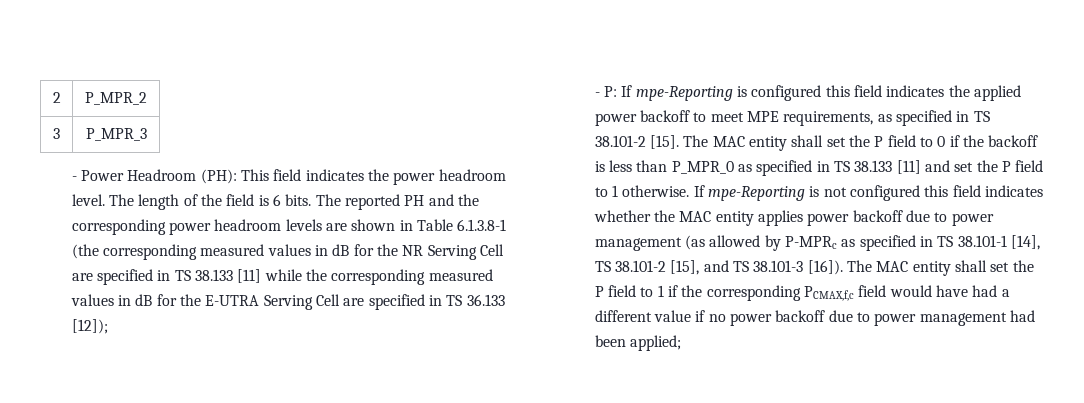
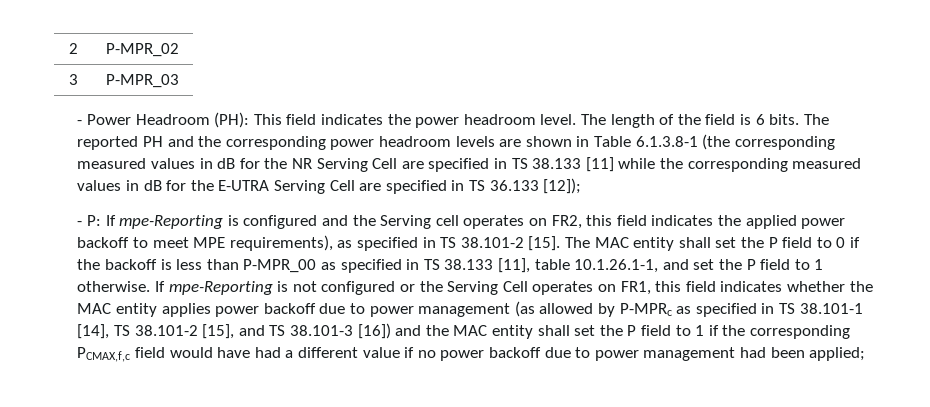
- 2 | P_MPR_2
+ 2 | P-MPR_02
- 3 | P_MPR_3
+ 3 | P-MPR_03
- - P: If mpe-Reporting is configured this field indicates the applied power backoff to meet MPE requirements, as specified in TS 38.101-2 [15].
+ - P: If mpe-Reporting is configured and the Serving cell operates on FR2, this field indicates the applied power backoff to meet MPE requirements), as specified in TS 38.101-2 [15].
- The MAC entity shall set the P field to 0 if the backoff is less than P_MPR_0 as specified in TS 38.133 [11] and set the P field to 1 otherwise.
+ The MAC entity shall set the P field to 0 if the backoff is less than P-MPR_00 as specified in TS 38.133 [11], table 10.1.26.1-1, and set the P field to 1 otherwise.
- If mpe-Reporting is not configured this field indicates whether the MAC entity applies power backoff due to power management (as allowed by P-MPRc as specified in TS 38.101-1 [14], TS 38.101-2 [15], and TS 38.101-3 [16]). The MAC entity shall set the P field to 1 if the corresponding PCMAX,f,c field would have had a different value if no power backoff due to power management had been applied;
+ If mpe-Reporting is not configured or the Serving Cell operates on FR1, this field indicates whether the MAC entity applies power backoff due to power management (as allowed by P-MPRc as specified in TS 38.101-1 [14], TS 38.101-2 [15], and TS 38.101-3 [16]) and the MAC entity shall set the P field to 1 if the corresponding PCMAX,f,c field would have had a different value if no power backoff due to power management had been applied;

